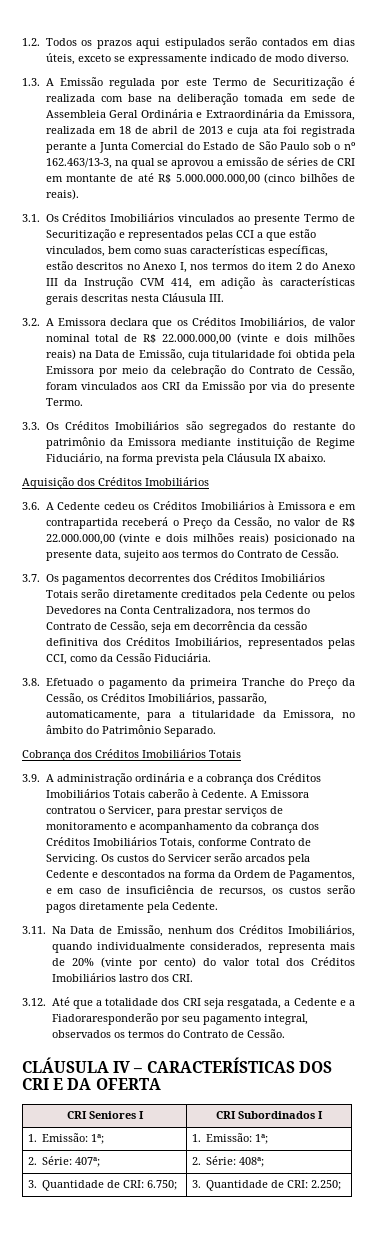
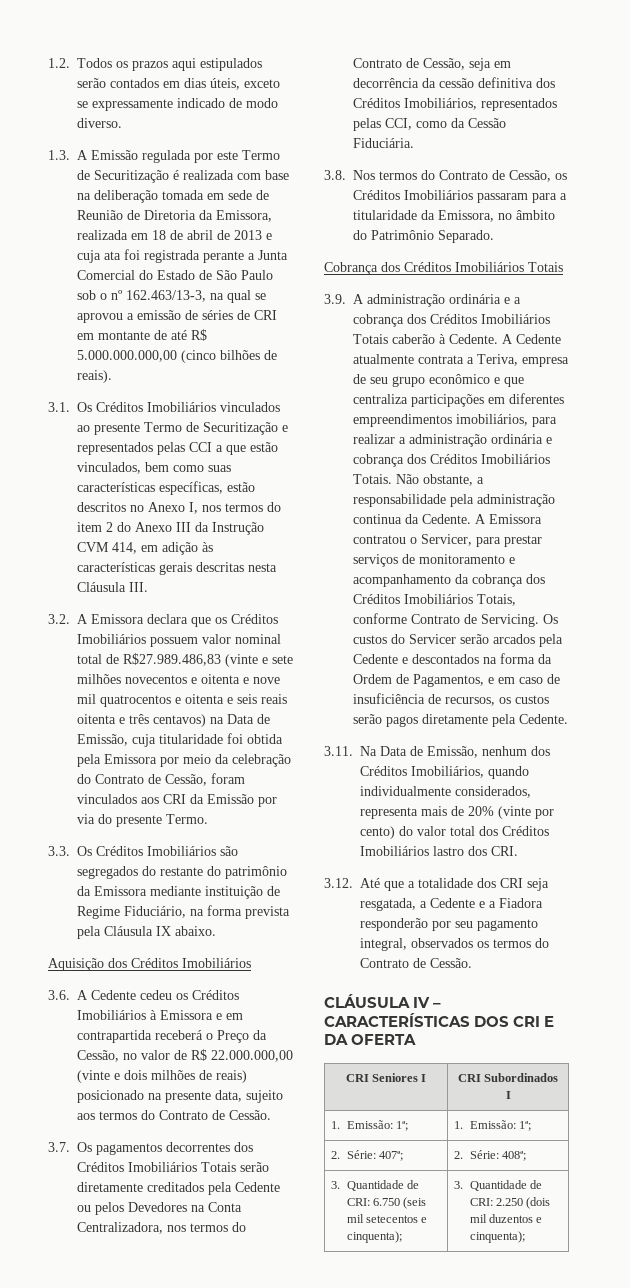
- 1.3. A Emissão regulada por este Termo de Securitização é realizada com base na deliberação tomada em sede de Assembleia Geral Ordinária e Extraordinária da Emissora, realizada em 18 de abril de 2013 e cuja ata foi registrada perante a Junta Comercial do Estado de São Paulo sob o nº 162.463/13-3, na qual se aprovou a emissão de séries de CRI em montante de até R$ 5.000.000.000,00 (cinco bilhões de reais).
+ 1.3. A Emissão regulada por este Termo de Securitização é realizada com base na deliberação tomada em sede de Reunião de Diretoria da Emissora, realizada em 18 de abril de 2013 e cuja ata foi registrada perante a Junta Comercial do Estado de São Paulo sob o nº 162.463/13-3, na qual se aprovou a emissão de séries de CRI em montante de até R$ 5.000.000.000,00 (cinco bilhões de reais).
- 3.2. A Emissora declara que os Créditos Imobiliários, de valor nominal total de R$ 22.000.000,00 (vinte e dois milhões reais) na Data de Emissão, cuja titularidade foi obtida pela Emissora por meio da celebração do Contrato de Cessão, foram vinculados aos CRI da Emissão por via do presente Termo.
+ 3.2. A Emissora declara que os Créditos Imobiliários possuem valor nominal total de R$27.989.486,83 (vinte e sete milhões novecentos e oitenta e nove mil quatrocentos e oitenta e seis reais oitenta e três centavos) na Data de Emissão, cuja titularidade foi obtida pela Emissora por meio da celebração do Contrato de Cessão, foram vinculados aos CRI da Emissão por via do presente Termo.
- 3.6. A Cedente cedeu os Créditos Imobiliários à Emissora e em contrapartida receberá o Preço da Cessão, no valor de R$ 22.000.000,00 (vinte e dois milhões reais) posicionado na presente data, sujeito aos termos do Contrato de Cessão.
+ 3.6. A Cedente cedeu os Créditos Imobiliários à Emissora e em contrapartida receberá o Preço da Cessão, no valor de R$ 22.000.000,00 (vinte e dois milhões de reais) posicionado na presente data, sujeito aos termos do Contrato de Cessão.
- 3.8. Efetuado o pagamento da primeira Tranche do Preço da Cessão, os Créditos Imobiliários, passarão, automaticamente, para a titularidade da Emissora, no âmbito do Patrimônio Separado.
+ 3.8. Nos termos do Contrato de Cessão, os Créditos Imobiliários passaram para a titularidade da Emissora, no âmbito do Patrimônio Separado.
- A Emissora contratou o Servicer, para prestar serviços de monitoramento e acompanhamento da cobrança dos Créditos Imobiliários Totais, conforme Contrato de Servicing.
+ A Cedente atualmente contrata a Teriva, empresa de seu grupo econômico e que centraliza participações em diferentes empreendimentos imobiliários, para realizar a administração ordinária e cobrança dos Créditos Imobiliários Totais. Não obstante, a responsabilidade pela administração continua da Cedente. A Emissora contratou o Servicer, para prestar serviços de monitoramento e acompanhamento da cobrança dos Créditos Imobiliários Totais, conforme Contrato de Servicing.
- 3.12. Até que a totalidade dos CRI seja resgatada, a Cedente e a Fiadoraresponderão por seu pagamento integral, observados os termos do Contrato de Cessão.
+ 3.12. Até que a totalidade dos CRI seja resgatada, a Cedente e a Fiadora responderão por seu pagamento integral, observados os termos do Contrato de Cessão.
- 3. Quantidade de CRI: 6.750; | 3. Quantidade de CRI: 2.250;
+ 3. Quantidade de CRI: 6.750 (seis mil setecentos e cinquenta); | 3. Quantidade de CRI: 2.250 (dois mil duzentos e cinquenta);

